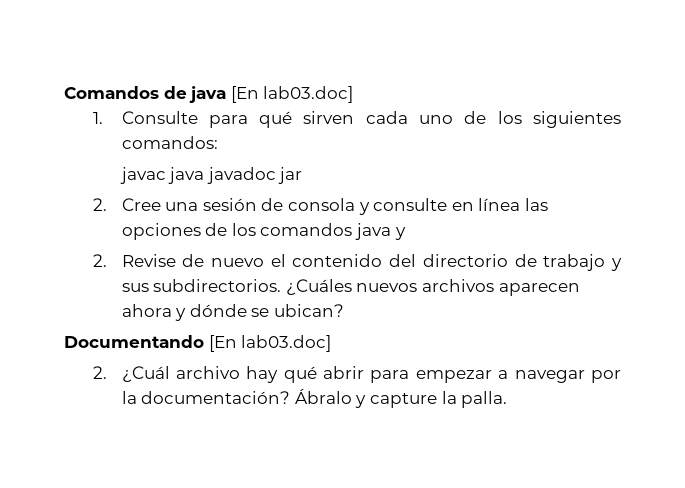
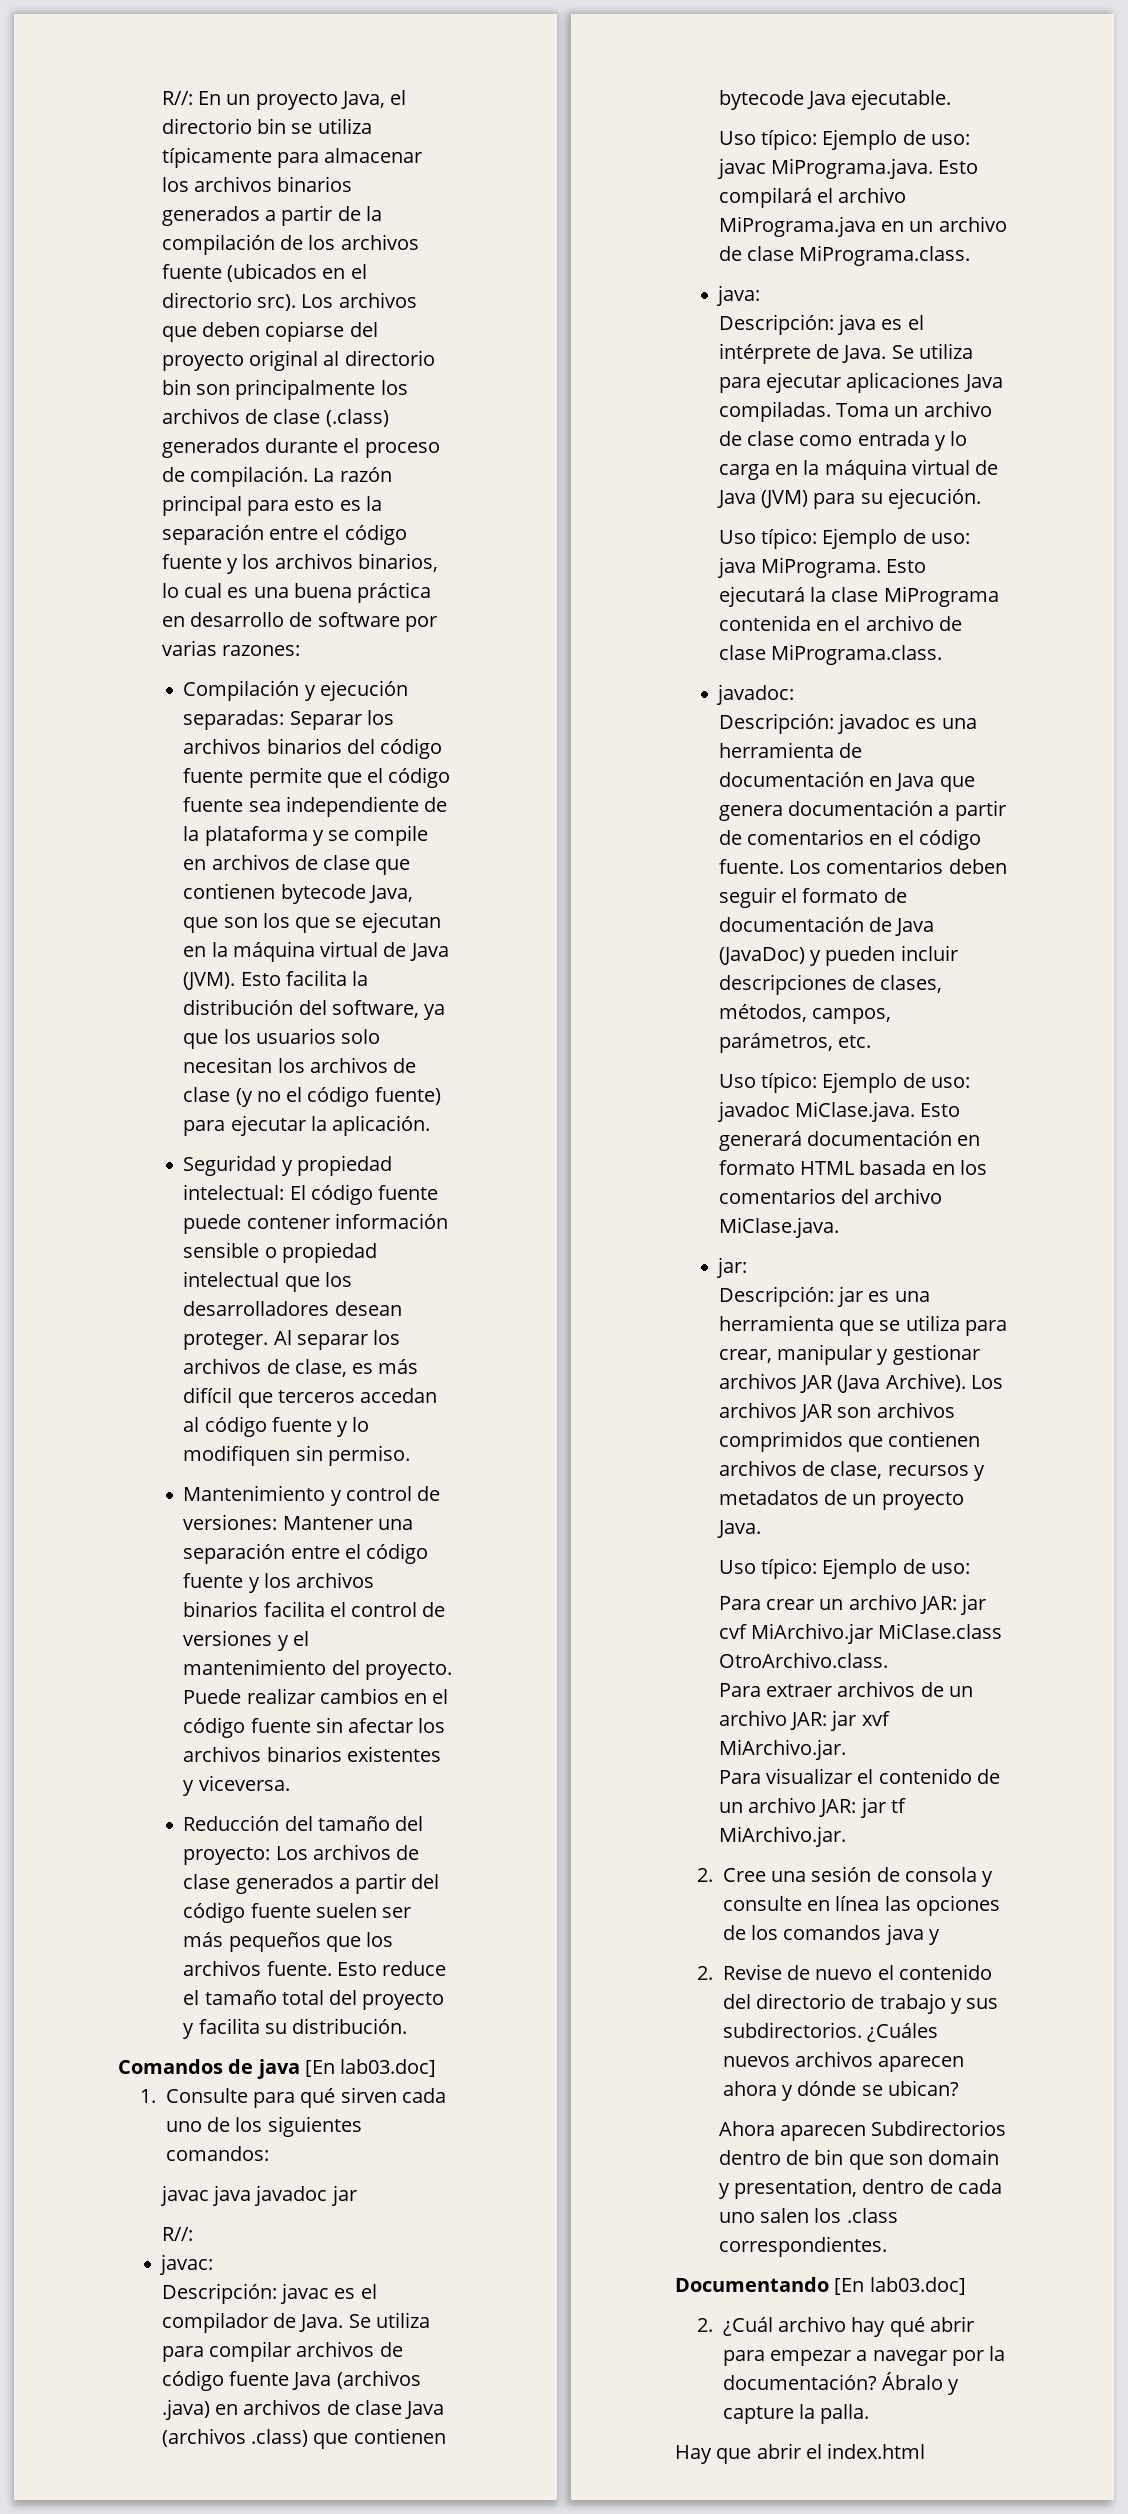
+ R//: En un proyecto Java, el directorio bin se utiliza típicamente para almacenar los archivos binarios generados a partir de la compilación de los archivos fuente (ubicados en el directorio src). Los archivos que deben copiarse del proyecto original al directorio bin son principalmente los archivos de clase (.class) generados durante el proceso de compilación. La razón principal para esto es la separación entre el código fuente y los archivos binarios, lo cual es una buena práctica en desarrollo de software por varias razones:
+ Compilación y ejecución separadas: Separar los archivos binarios del código fuente permite que el código fuente sea independiente de la plataforma y se compile en archivos de clase que contienen bytecode Java, que son los que se ejecutan en la máquina virtual de Java (JVM). Esto facilita la distribución del software, ya que los usuarios solo necesitan los archivos de clase (y no el código fuente) para ejecutar la aplicación.
+ Seguridad y propiedad intelectual: El código fuente puede contener información sensible o propiedad intelectual que los desarrolladores desean proteger. Al separar los archivos de clase, es más difícil que terceros accedan al código fuente y lo modifiquen sin permiso.
+ Mantenimiento y control de versiones: Mantener una separación entre el código fuente y los archivos binarios facilita el control de versiones y el mantenimiento del proyecto. Puede realizar cambios en el código fuente sin afectar los archivos binarios existentes y viceversa.
+ Reducción del tamaño del proyecto: Los archivos de clase generados a partir del código fuente suelen ser más pequeños que los archivos fuente. Esto reduce el tamaño total del proyecto y facilita su distribución.
  javac java javadoc jar
+ R//:
+ javac:
+ Descripción: javac es el compilador de Java. Se utiliza para compilar archivos de código fuente Java (archivos .java) en archivos de clase Java (archivos .class) que contienen bytecode Java ejecutable.
+ Uso típico: Ejemplo de uso: javac MiPrograma.java. Esto compilará el archivo MiPrograma.java en un archivo de clase MiPrograma.class.
+ java:
+ Descripción: java es el intérprete de Java. Se utiliza para ejecutar aplicaciones Java compiladas. Toma un archivo de clase como entrada y lo carga en la máquina virtual de Java (JVM) para su ejecución.
+ Uso típico: Ejemplo de uso: java MiPrograma. Esto ejecutará la clase MiPrograma contenida en el archivo de clase MiPrograma.class.
+ javadoc:
+ Descripción: javadoc es una herramienta de documentación en Java que genera documentación a partir de comentarios en el código fuente. Los comentarios deben seguir el formato de documentación de Java (JavaDoc) y pueden incluir descripciones de clases, métodos, campos, parámetros, etc.
+ Uso típico: Ejemplo de uso: javadoc MiClase.java. Esto generará documentación en formato HTML basada en los comentarios del archivo MiClase.java.
+ jar:
+ Descripción: jar es una herramienta que se utiliza para crear, manipular y gestionar archivos JAR (Java Archive). Los archivos JAR son archivos comprimidos que contienen archivos de clase, recursos y metadatos de un proyecto Java.
+ Uso típico: Ejemplo de uso:
+ Para crear un archivo JAR: jar cvf MiArchivo.jar MiClase.class OtroArchivo.class.
+ Para extraer archivos de un archivo JAR: jar xvf MiArchivo.jar.
+ Para visualizar el contenido de un archivo JAR: jar tf MiArchivo.jar.
+ Ahora aparecen Subdirectorios dentro de bin que son domain y presentation, dentro de cada uno salen los .class correspondientes.
+ Hay que abrir el index.html

